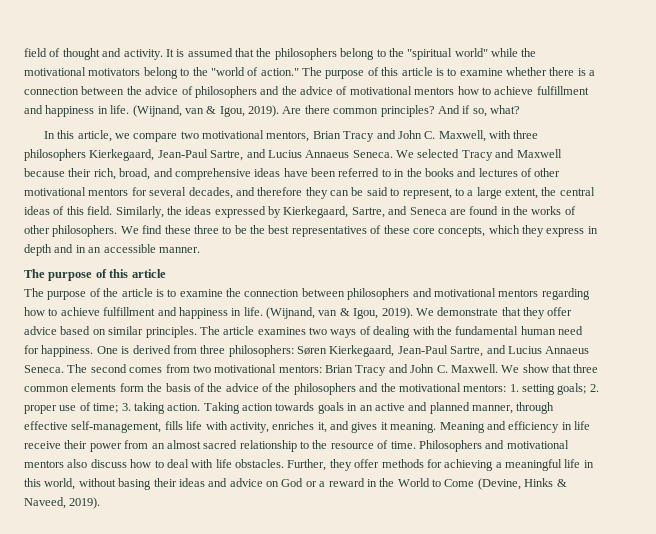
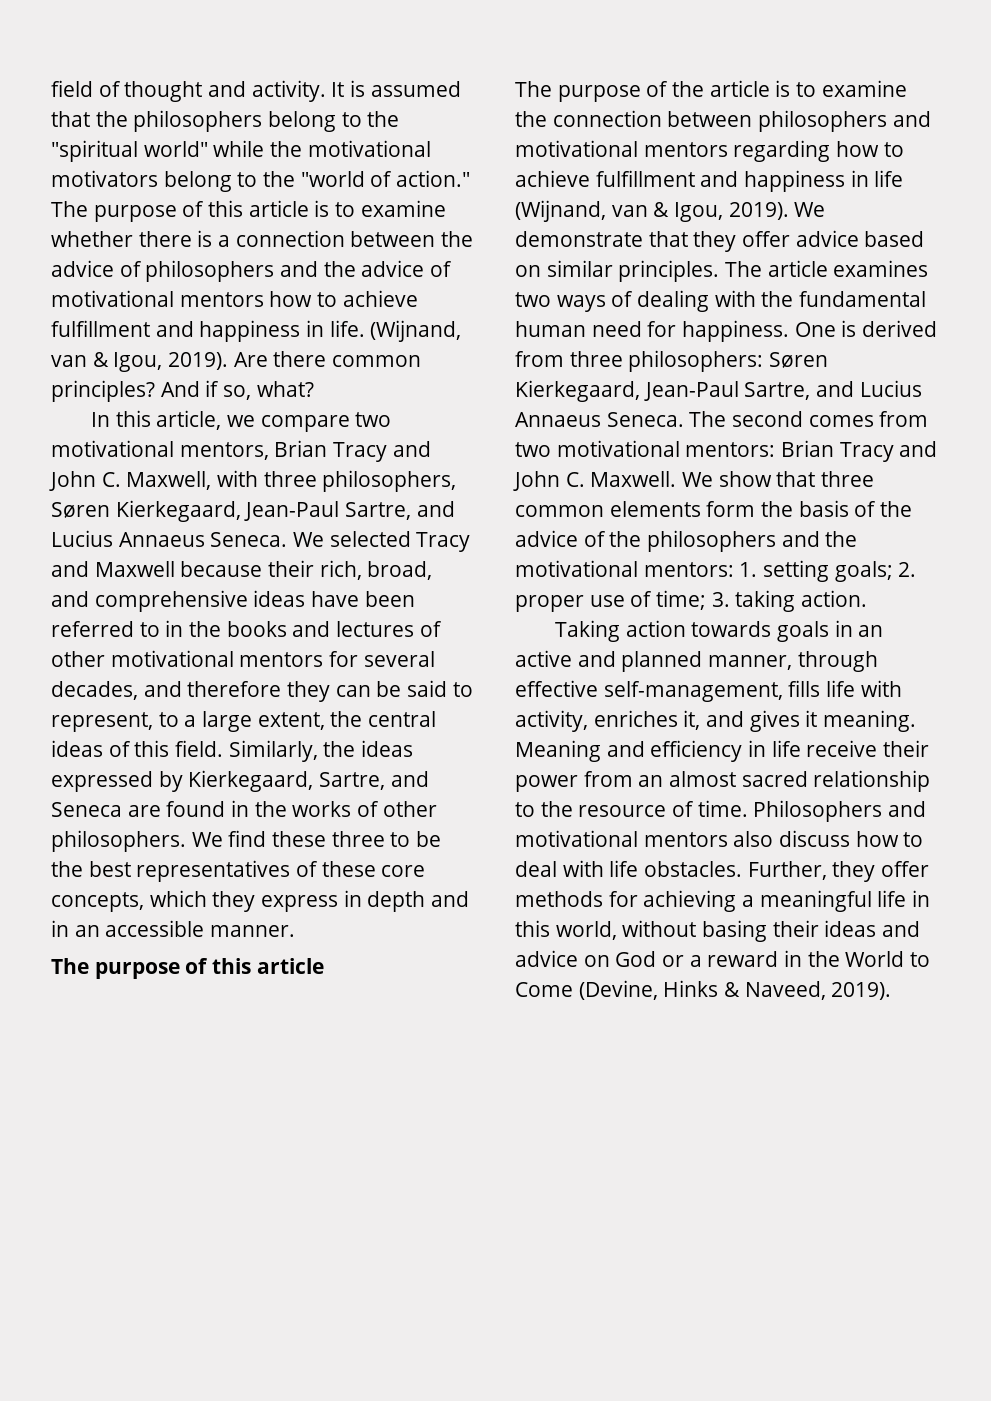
- In this article, we compare two motivational mentors, Brian Tracy and John C. Maxwell, with three philosophers Kierkegaard, Jean-Paul Sartre, and Lucius Annaeus Seneca.
+ In this article, we compare two motivational mentors, Brian Tracy and John C. Maxwell, with three philosophers, Søren Kierkegaard, Jean-Paul Sartre, and Lucius Annaeus Seneca.
- The purpose of the article is to examine the connection between philosophers and motivational mentors regarding how to achieve fulfillment and happiness in life. (Wijnand, van & Igou, 2019).
+ The purpose of the article is to examine the connection between philosophers and motivational mentors regarding how to achieve fulfillment and happiness in life (Wijnand, van & Igou, 2019).
- We show that three common elements form the basis of the advice of the philosophers and the motivational mentors: 1. setting goals; 2. proper use of time; 3. taking action. Taking action towards goals in an active and planned manner, through effective self-management, fills life with activity, enriches it, and gives it meaning.
+ We show that three common elements form the basis of the advice of the philosophers and the motivational mentors: 1. setting goals; 2. proper use of time; 3. taking action.
+ Taking action towards goals in an active and planned manner, through effective self-management, fills life with activity, enriches it, and gives it meaning.

